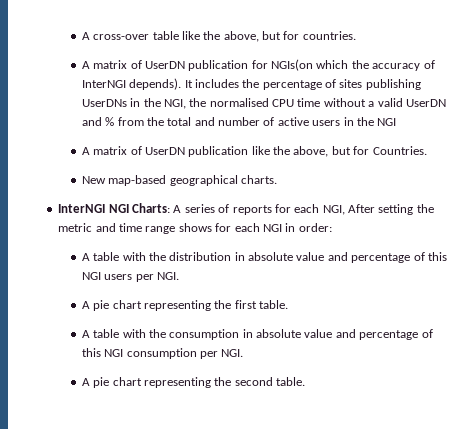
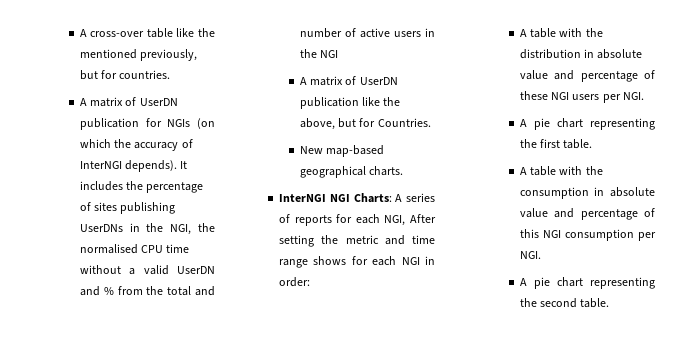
- A cross-over table like the above, but for countries.
+ A cross-over table like the mentioned previously, but for countries.
- A matrix of UserDN publication for NGIs(on which the accuracy of InterNGI depends).
+ A matrix of UserDN publication for NGIs (on which the accuracy of InterNGI depends).
- A table with the distribution in absolute value and percentage of this NGI users per NGI.
+ A table with the distribution in absolute value and percentage of these NGI users per NGI.

